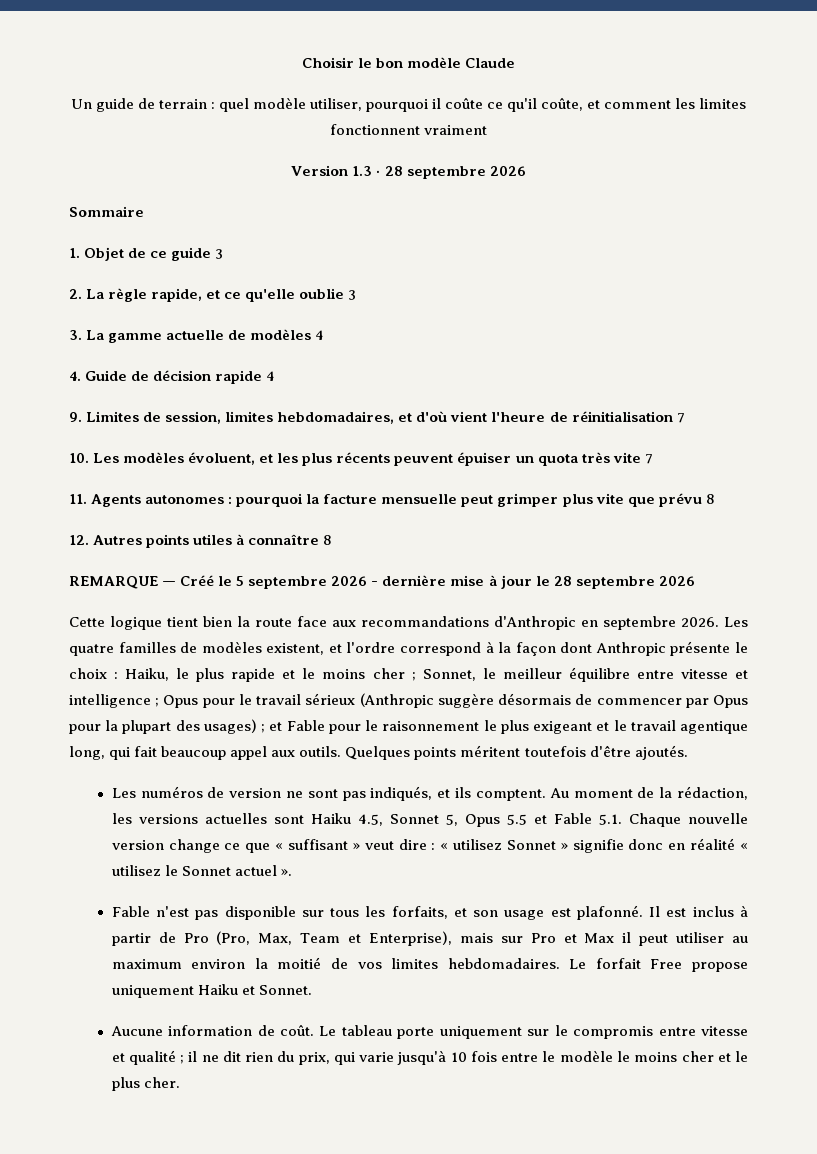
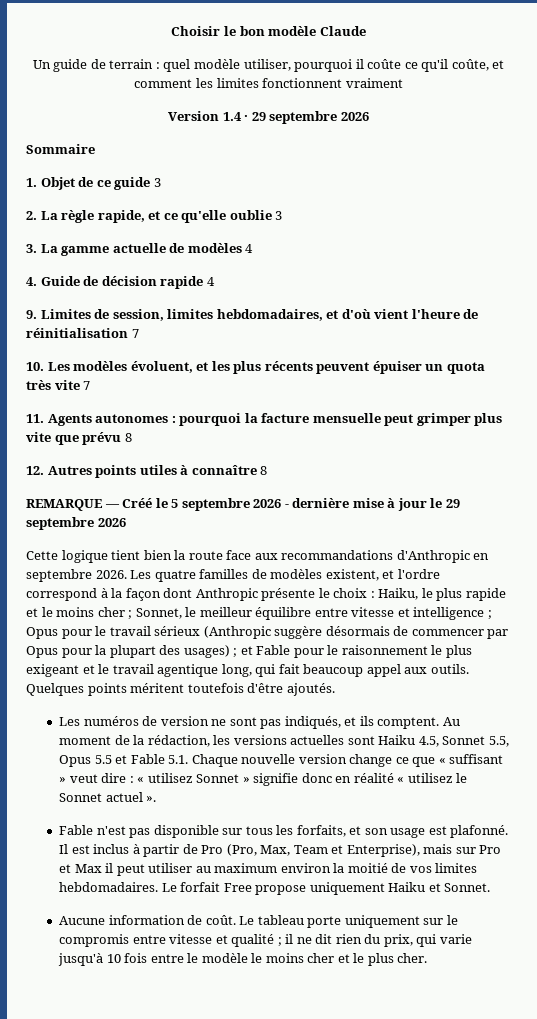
- Version 1.3 · 28 septembre 2026
+ Version 1.4 · 29 septembre 2026
- REMARQUE — Créé le 5 septembre 2026 - dernière mise à jour le 28 septembre 2026
+ REMARQUE — Créé le 5 septembre 2026 - dernière mise à jour le 29 septembre 2026
- Au moment de la rédaction, les versions actuelles sont Haiku 4.5, Sonnet 5, Opus 5.5 et Fable 5.1. Chaque nouvelle version change ce que « suffisant » veut dire : « utilisez Sonnet » signifie donc en réalité « utilisez le Sonnet actuel ».
+ Au moment de la rédaction, les versions actuelles sont Haiku 4.5, Sonnet 5.5, Opus 5.5 et Fable 5.1. Chaque nouvelle version change ce que « suffisant » veut dire : « utilisez Sonnet » signifie donc en réalité « utilisez le Sonnet actuel ».

